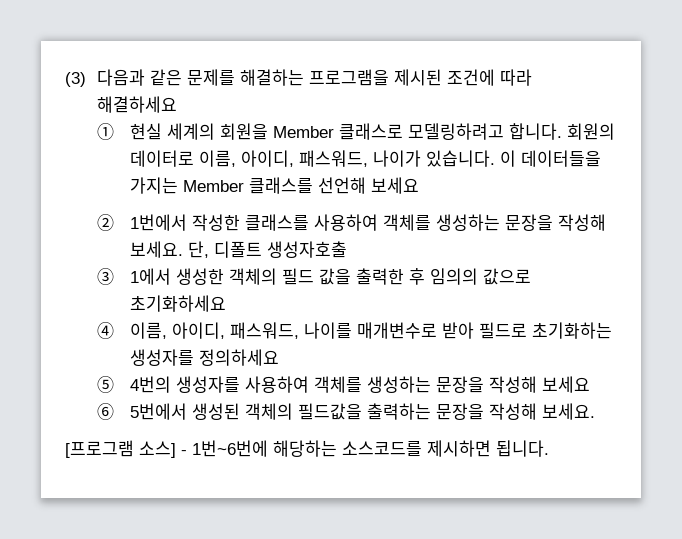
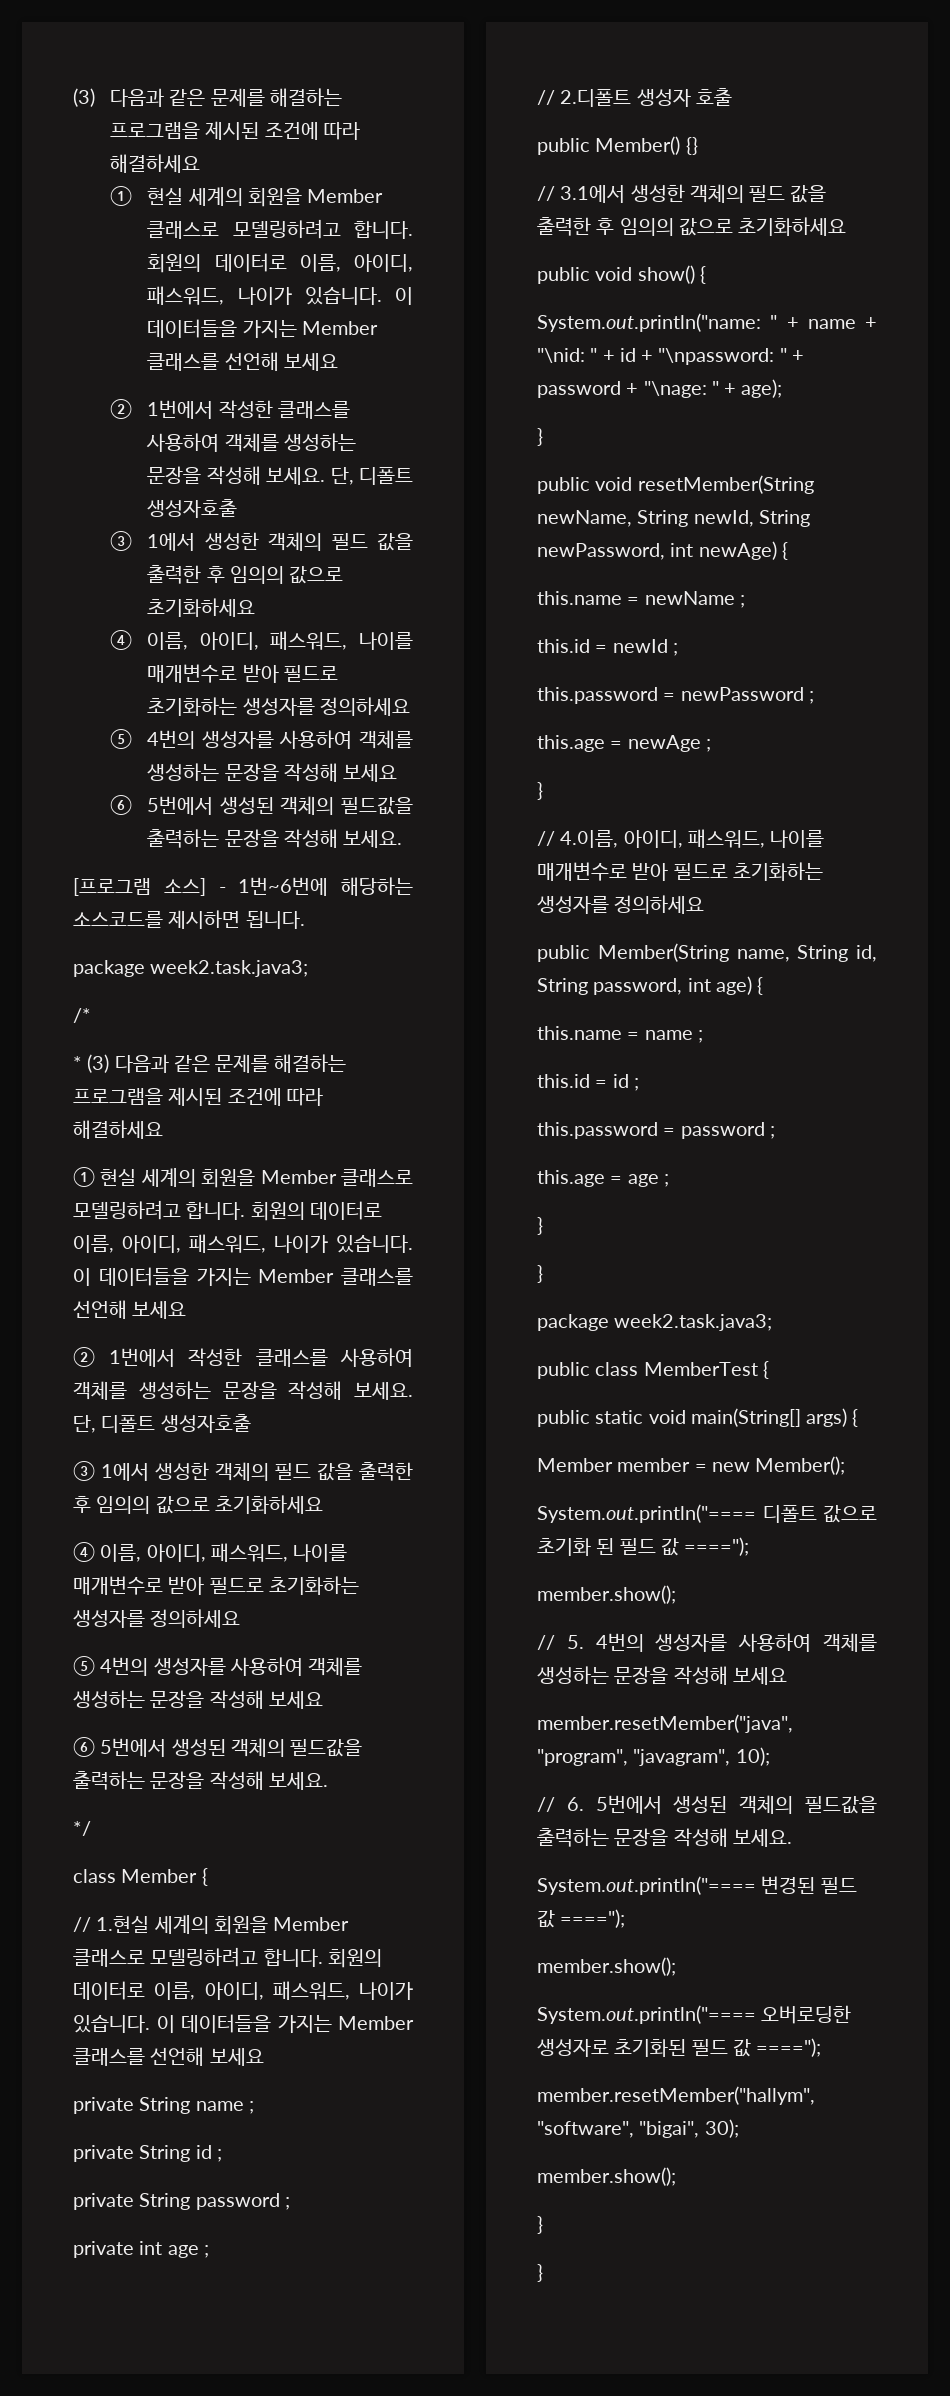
  [프로그램 소스] - 1번~6번에 해당하는 소스코드를 제시하면 됩니다.
+ package week2.task.java3;
+ /*
+ * (3) 다음과 같은 문제를 해결하는 프로그램을 제시된 조건에 따라 해결하세요
+ ① 현실 세계의 회원을 Member 클래스로 모델링하려고 합니다. 회원의 데이터로 이름, 아이디, 패스워드, 나이가 있습니다. 이 데이터들을 가지는 Member 클래스를 선언해 보세요
+ ② 1번에서 작성한 클래스를 사용하여 객체를 생성하는 문장을 작성해 보세요. 단, 디폴트 생성자호출
+ ③ 1에서 생성한 객체의 필드 값을 출력한 후 임의의 값으로 초기화하세요
+ ④ 이름, 아이디, 패스워드, 나이를 매개변수로 받아 필드로 초기화하는 생성자를 정의하세요
+ ⑤ 4번의 생성자를 사용하여 객체를 생성하는 문장을 작성해 보세요
+ ⑥ 5번에서 생성된 객체의 필드값을 출력하는 문장을 작성해 보세요.
+ */
+ class Member {
+ // 1.현실 세계의 회원을 Member 클래스로 모델링하려고 합니다. 회원의 데이터로 이름, 아이디, 패스워드, 나이가 있습니다. 이 데이터들을 가지는 Member 클래스를 선언해 보세요
+ private String name ;
+ private String id ;
+ private String password ;
+ private int age ;
+ // 2.디폴트 생성자 호출
+ public Member() {}
+ // 3.1에서 생성한 객체의 필드 값을 출력한 후 임의의 값으로 초기화하세요
+ public void show() {
+ System.out.println("name: " + name + "\nid: " + id + "\npassword: " + password + "\nage: " + age);
+ }
+ public void resetMember(String newName, String newId, String newPassword, int newAge) {
+ this.name = newName ;
+ this.id = newId ;
+ this.password = newPassword ;
+ this.age = newAge ;
+ }
+ // 4.이름, 아이디, 패스워드, 나이를 매개변수로 받아 필드로 초기화하는 생성자를 정의하세요
+ public Member(String name, String id, String password, int age) {
+ this.name = name ;
+ this.id = id ;
+ this.password = password ;
+ this.age = age ;
+ }
+ }
+ package week2.task.java3;
+ public class MemberTest {
+ public static void main(String[] args) {
+ Member member = new Member();
+ System.out.println("==== 디폴트 값으로 초기화 된 필드 값 ====");
+ member.show();
+ // 5. 4번의 생성자를 사용하여 객체를 생성하는 문장을 작성해 보세요
+ member.resetMember("java", "program", "javagram", 10);
+ // 6. 5번에서 생성된 객체의 필드값을 출력하는 문장을 작성해 보세요.
+ System.out.println("==== 변경된 필드 값 ====");
+ member.show();
+ System.out.println("==== 오버로딩한 생성자로 초기화된 필드 값 ====");
+ member.resetMember("hallym", "software", "bigai", 30);
+ member.show();
+ }
+ }

